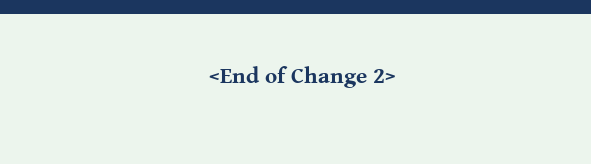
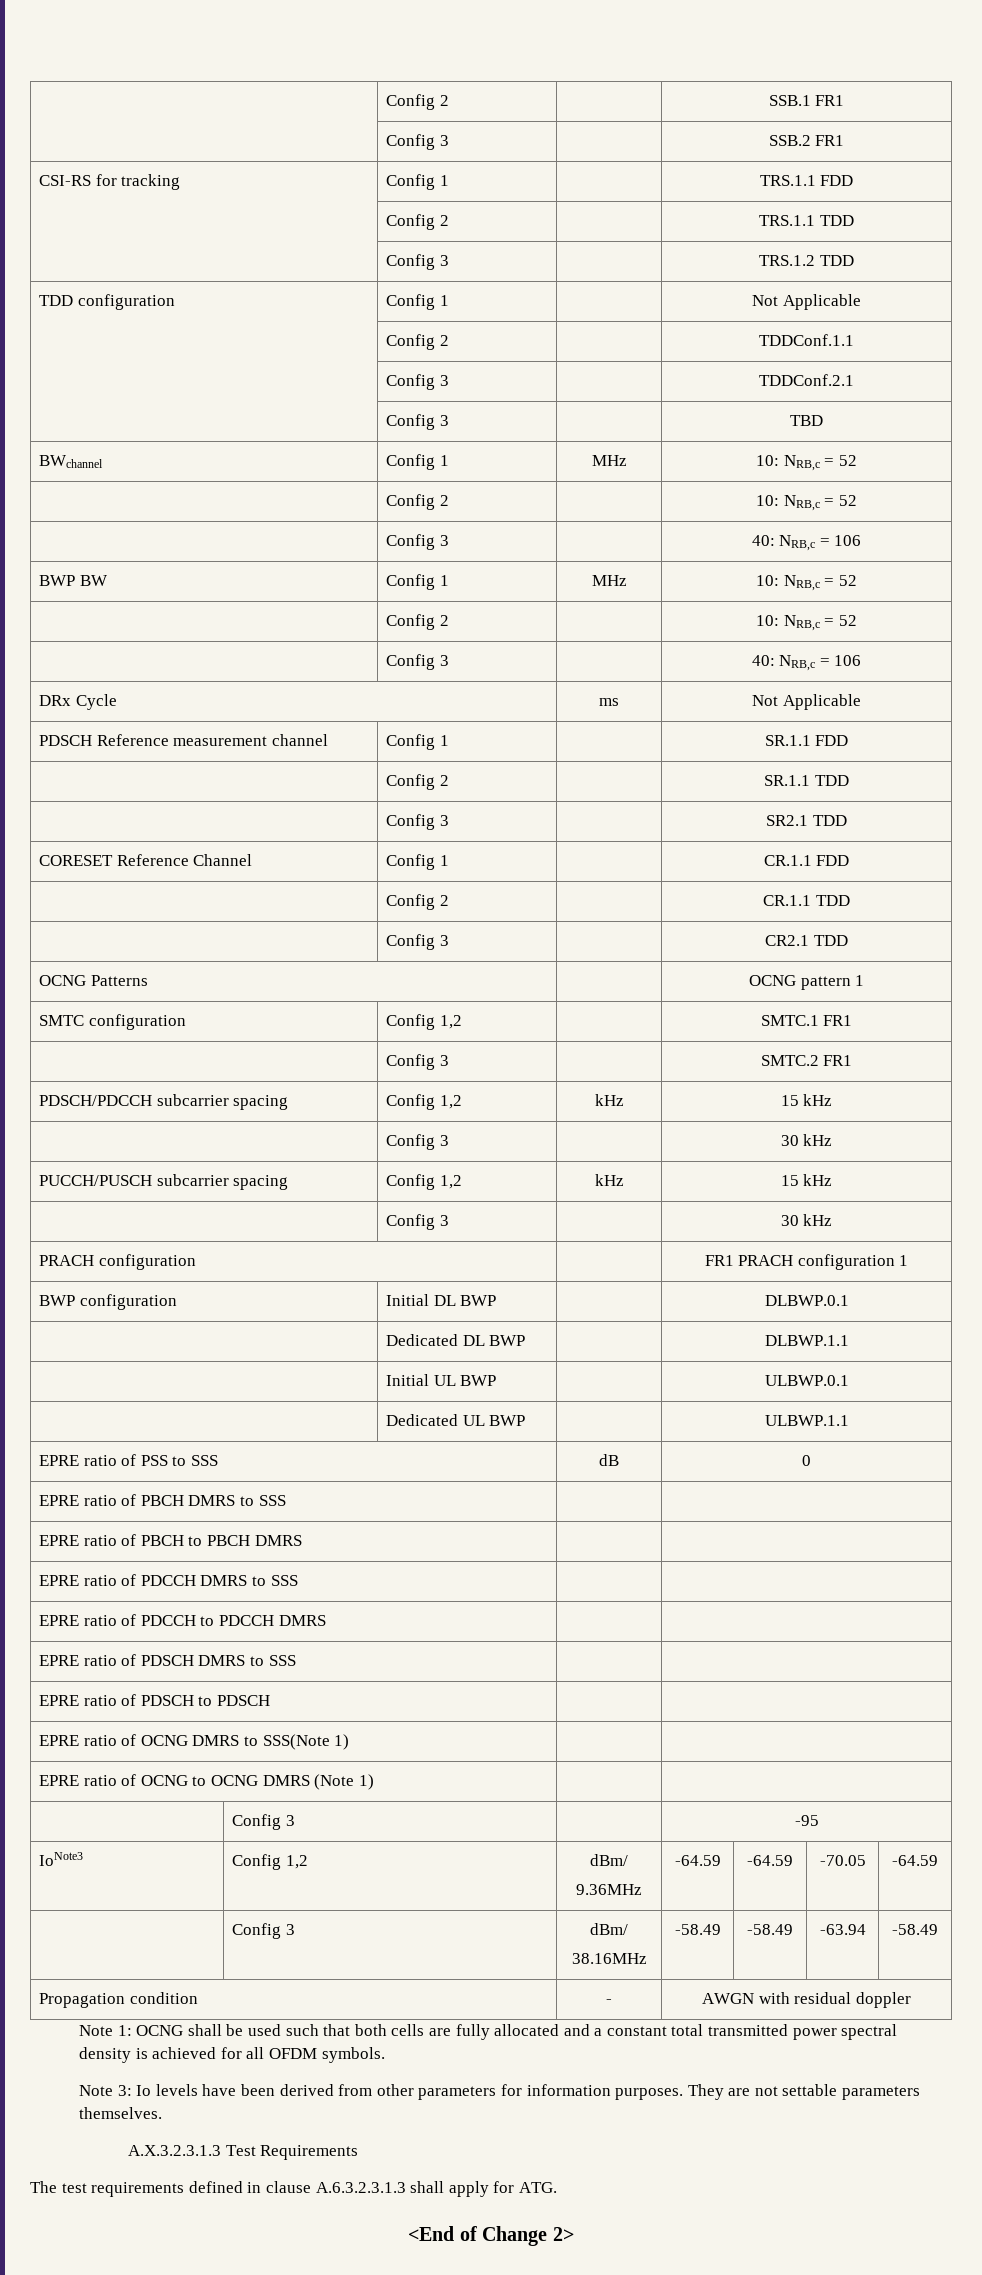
+ | Config 2 | | SSB.1 FR1
+ | Config 3 | | SSB.2 FR1
+ CSI-RS for tracking | Config 1 | | TRS.1.1 FDD
+ | Config 2 | | TRS.1.1 TDD
+ | Config 3 | | TRS.1.2 TDD
+ TDD configuration | Config 1 | | Not Applicable
+ | Config 2 | | TDDConf.1.1
+ | Config 3 | | TDDConf.2.1
+ | Config 3 | | TBD
+ BWchannel | Config 1 | MHz | 10: NRB,c = 52
+ | Config 2 | | 10: NRB,c = 52
+ | Config 3 | | 40: NRB,c = 106
+ BWP BW | Config 1 | MHz | 10: NRB,c = 52
+ | Config 2 | | 10: NRB,c = 52
+ | Config 3 | | 40: NRB,c = 106
+ DRx Cycle | ms | Not Applicable
+ PDSCH Reference measurement channel | Config 1 | | SR.1.1 FDD
+ | Config 2 | | SR.1.1 TDD
+ | Config 3 | | SR2.1 TDD
+ CORESET Reference Channel | Config 1 | | CR.1.1 FDD
+ | Config 2 | | CR.1.1 TDD
+ | Config 3 | | CR2.1 TDD
+ OCNG Patterns | | OCNG pattern 1
+ SMTC configuration | Config 1,2 | | SMTC.1 FR1
+ | Config 3 | | SMTC.2 FR1
+ PDSCH/PDCCH subcarrier spacing | Config 1,2 | kHz | 15 kHz
+ | Config 3 | | 30 kHz
+ PUCCH/PUSCH subcarrier spacing | Config 1,2 | kHz | 15 kHz
+ | Config 3 | | 30 kHz
+ PRACH configuration | | FR1 PRACH configuration 1
+ BWP configuration | Initial DL BWP | | DLBWP.0.1
+ | Dedicated DL BWP | | DLBWP.1.1
+ | Initial UL BWP | | ULBWP.0.1
+ | Dedicated UL BWP | | ULBWP.1.1
+ EPRE ratio of PSS to SSS | dB | 0
+ EPRE ratio of PBCH DMRS to SSS | |
+ EPRE ratio of PBCH to PBCH DMRS | |
+ EPRE ratio of PDCCH DMRS to SSS | |
+ EPRE ratio of PDCCH to PDCCH DMRS | |
+ EPRE ratio of PDSCH DMRS to SSS | |
+ EPRE ratio of PDSCH to PDSCH | |
+ EPRE ratio of OCNG DMRS to SSS(Note 1) | |
+ EPRE ratio of OCNG to OCNG DMRS (Note 1) | |
+ | Config 3 | | -95
+ IoNote3 | Config 1,2 | dBm/
+ 9.36MHz | -64.59 | -64.59 | -70.05 | -64.59
+ | Config 3 | dBm/
+ 38.16MHz | -58.49 | -58.49 | -63.94 | -58.49
+ Propagation condition | - | AWGN with residual doppler
+ Note 1: OCNG shall be used such that both cells are fully allocated and a constant total transmitted power spectral density is achieved for all OFDM symbols.
+ Note 3: Io levels have been derived from other parameters for information purposes. They are not settable parameters themselves.
+ A.X.3.2.3.1.3 Test Requirements
+ The test requirements defined in clause A.6.3.2.3.1.3 shall apply for ATG.

